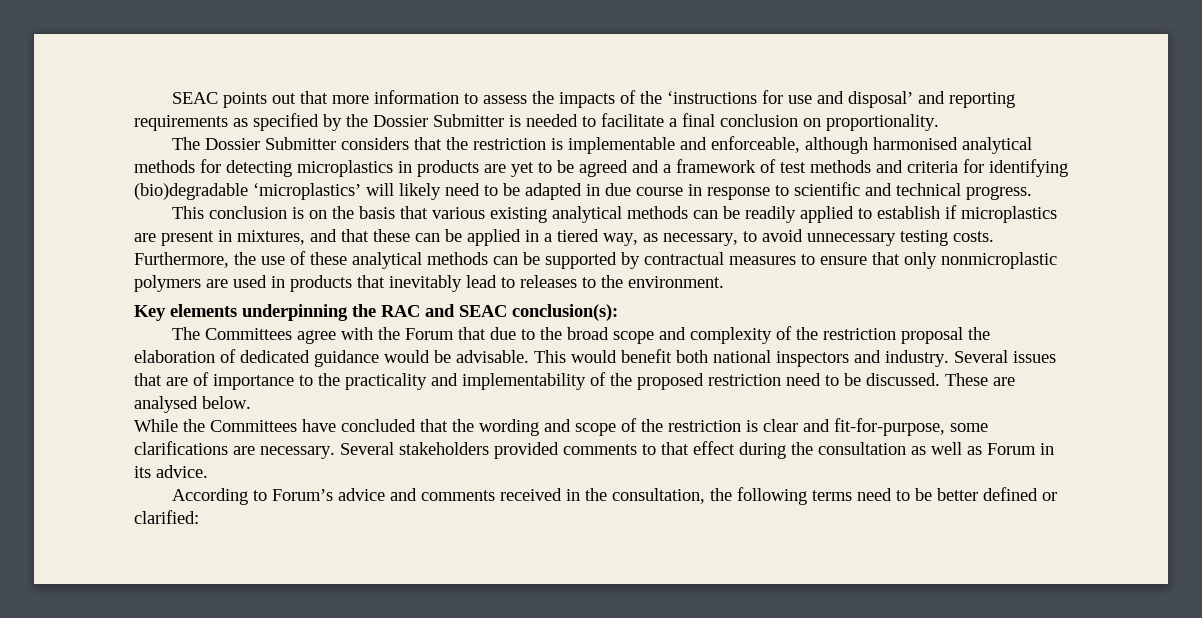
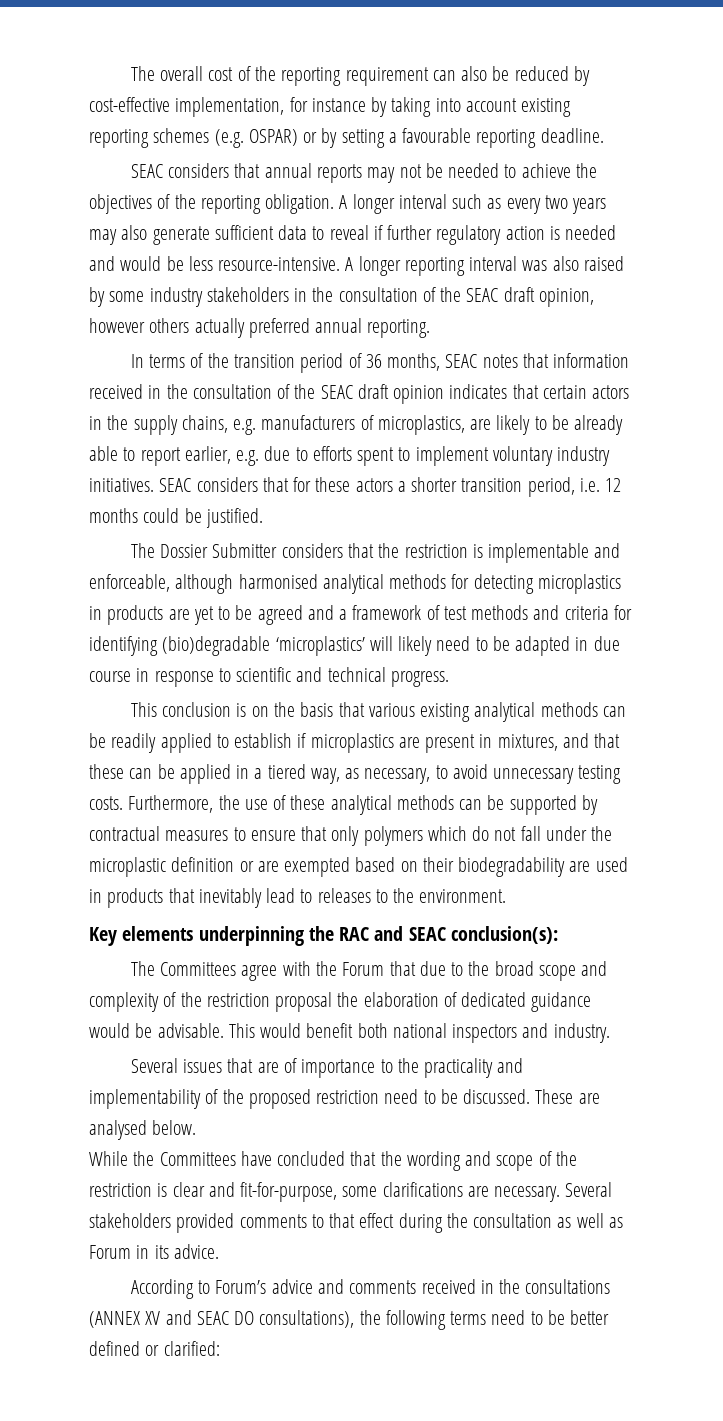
- SEAC points out that more information to assess the impacts of the ‘instructions for use and disposal’ and reporting requirements as specified by the Dossier Submitter is needed to facilitate a final conclusion on proportionality.
+ The overall cost of the reporting requirement can also be reduced by cost-effective implementation, for instance by taking into account existing reporting schemes (e.g. OSPAR) or by setting a favourable reporting deadline.
+ SEAC considers that annual reports may not be needed to achieve the objectives of the reporting obligation. A longer interval such as every two years may also generate sufficient data to reveal if further regulatory action is needed and would be less resource-intensive. A longer reporting interval was also raised by some industry stakeholders in the consultation of the SEAC draft opinion, however others actually preferred annual reporting.
+ In terms of the transition period of 36 months, SEAC notes that information received in the consultation of the SEAC draft opinion indicates that certain actors in the supply chains, e.g. manufacturers of microplastics, are likely to be already able to report earlier, e.g. due to efforts spent to implement voluntary industry initiatives. SEAC considers that for these actors a shorter transition period, i.e. 12 months could be justified.
- Furthermore, the use of these analytical methods can be supported by contractual measures to ensure that only nonmicroplastic polymers are used in products that inevitably lead to releases to the environment.
+ Furthermore, the use of these analytical methods can be supported by contractual measures to ensure that only polymers which do not fall under the microplastic definition or are exempted based on their biodegradability are used in products that inevitably lead to releases to the environment.
- This would benefit both national inspectors and industry. Several issues that are of importance to the practicality and implementability of the proposed restriction need to be discussed.
+ This would benefit both national inspectors and industry.
+ Several issues that are of importance to the practicality and implementability of the proposed restriction need to be discussed.
- According to Forum’s advice and comments received in the consultation, the following terms need to be better defined or clarified:
+ According to Forum’s advice and comments received in the consultations (ANNEX XV and SEAC DO consultations), the following terms need to be better defined or clarified:

